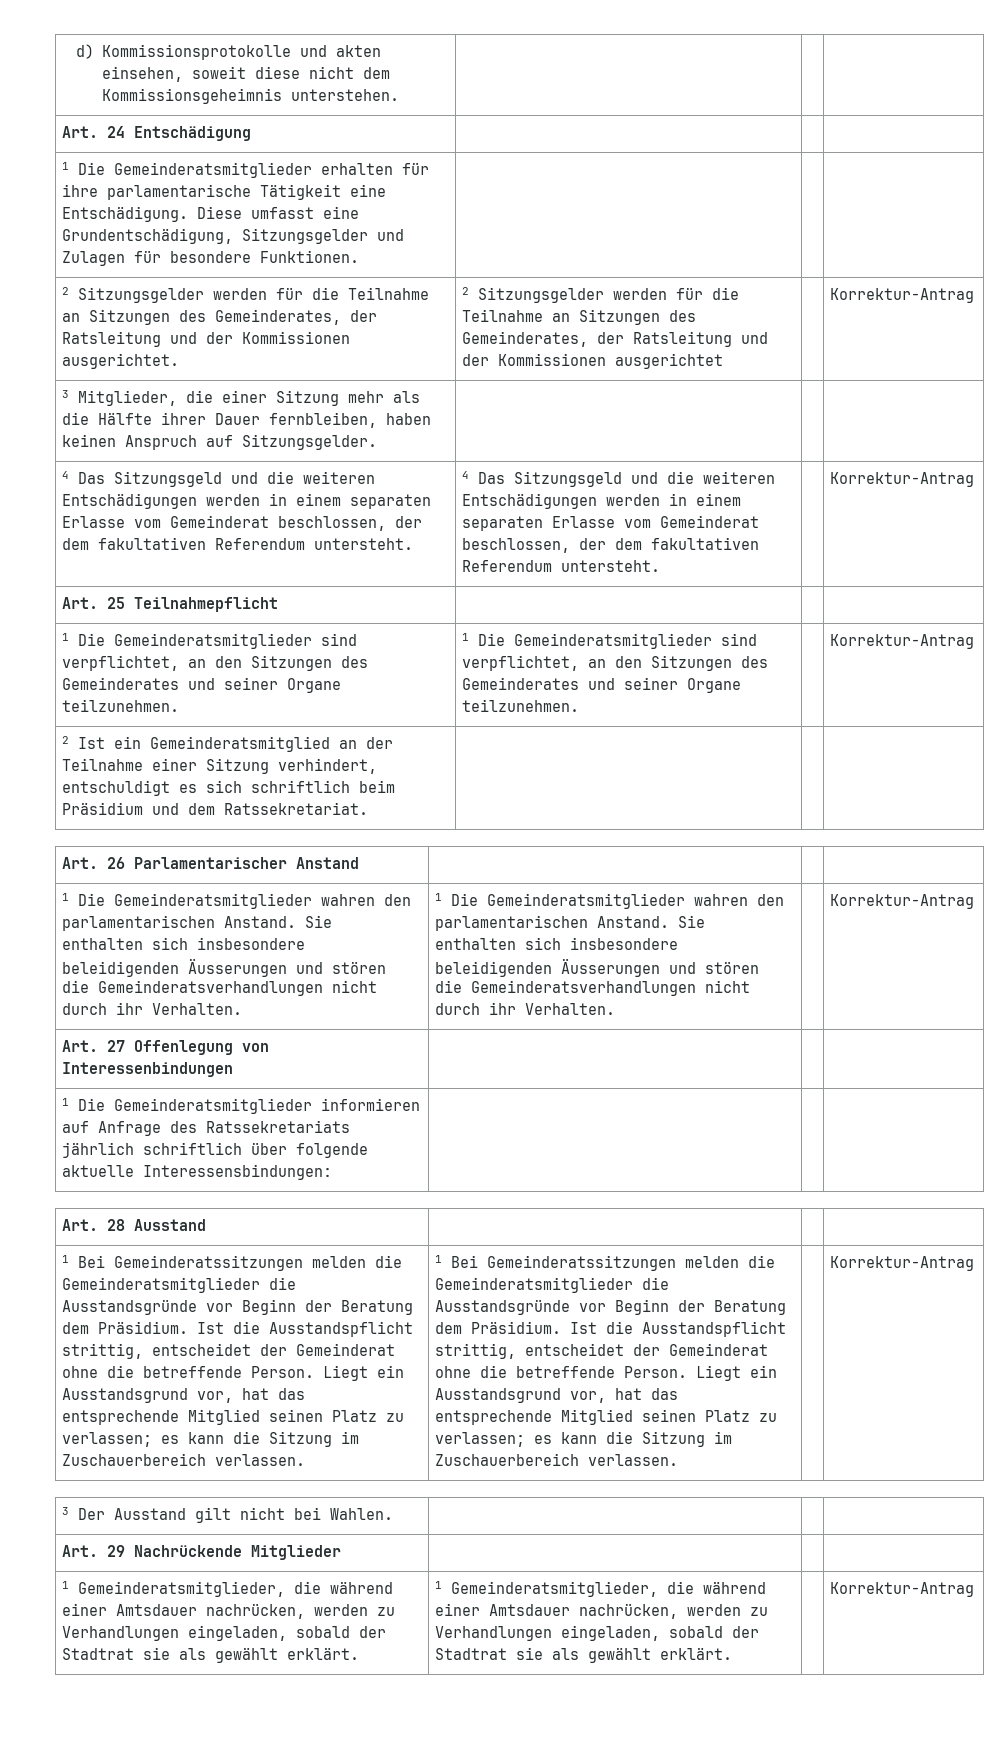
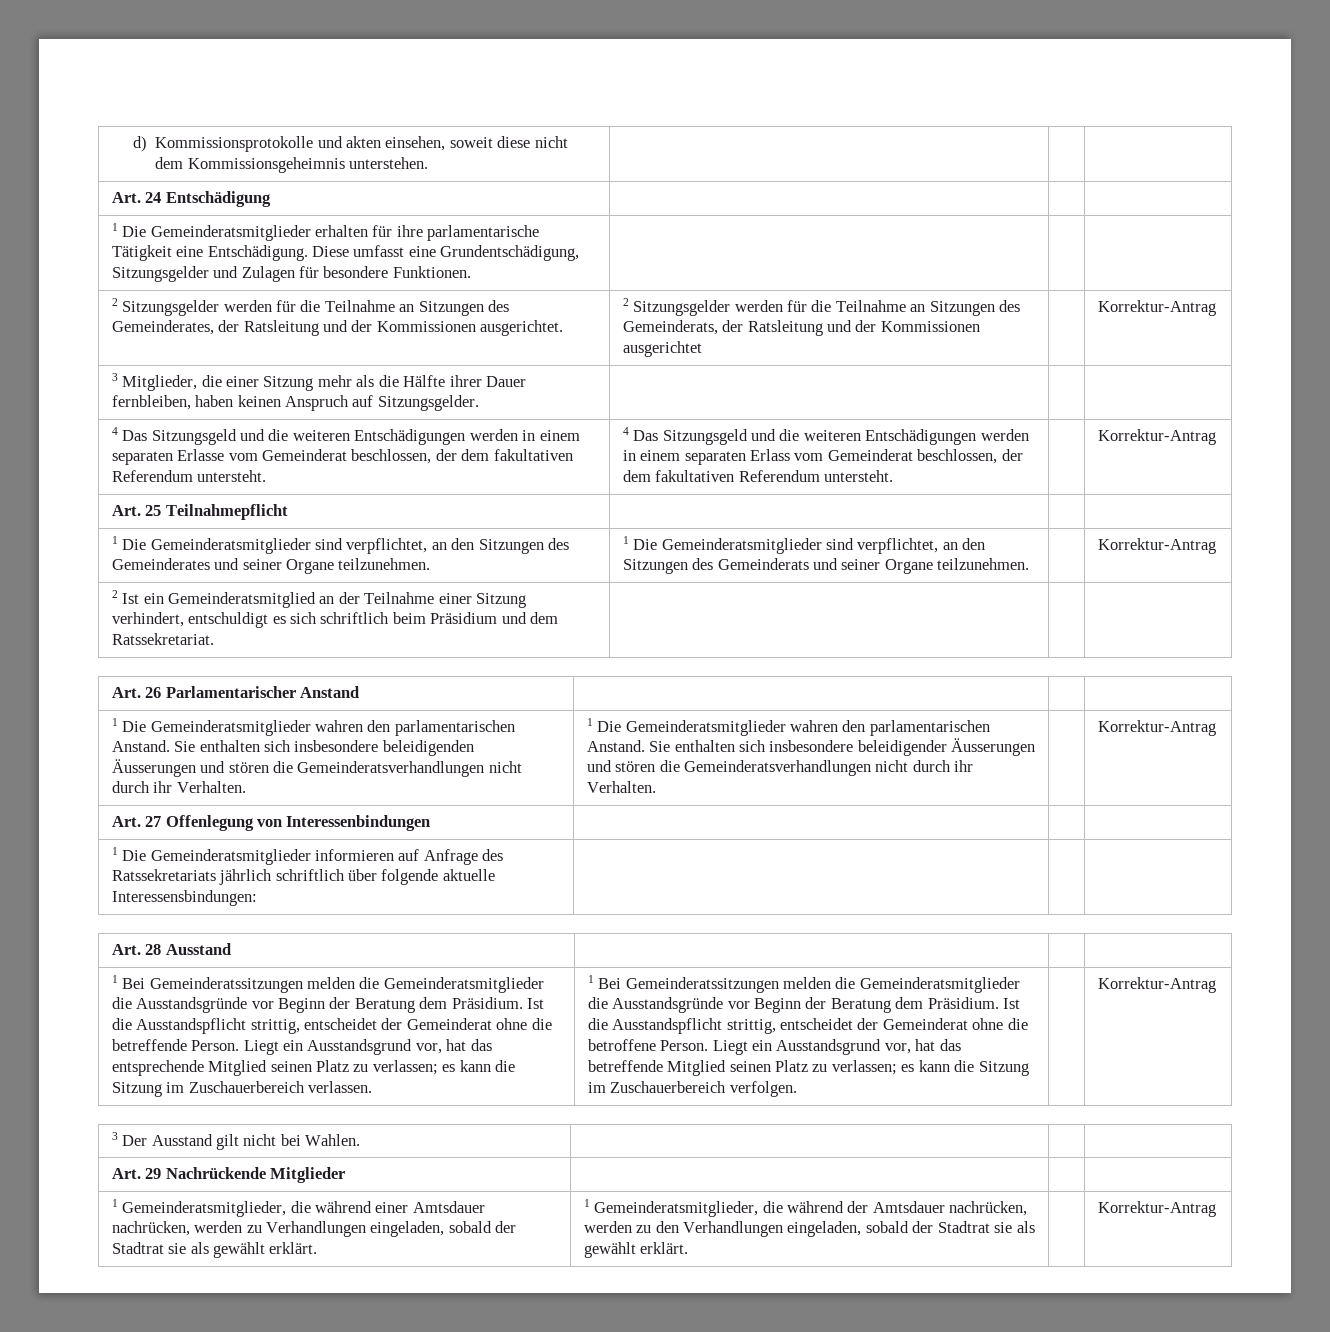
- 2 Sitzungsgelder werden für die Teilnahme an Sitzungen des Gemeinderates, der Ratsleitung und der Kommissionen ausgerichtet. | 2 Sitzungsgelder werden für die Teilnahme an Sitzungen des Gemeinderates, der Ratsleitung und der Kommissionen ausgerichtet | | Korrektur-Antrag
+ 2 Sitzungsgelder werden für die Teilnahme an Sitzungen des Gemeinderates, der Ratsleitung und der Kommissionen ausgerichtet. | 2 Sitzungsgelder werden für die Teilnahme an Sitzungen des Gemeinderats, der Ratsleitung und der Kommissionen ausgerichtet | | Korrektur-Antrag
- 4 Das Sitzungsgeld und die weiteren Entschädigungen werden in einem separaten Erlasse vom Gemeinderat beschlossen, der dem fakultativen Referendum untersteht. | 4 Das Sitzungsgeld und die weiteren Entschädigungen werden in einem separaten Erlasse vom Gemeinderat beschlossen, der dem fakultativen Referendum untersteht.
+ 4 Das Sitzungsgeld und die weiteren Entschädigungen werden in einem separaten Erlasse vom Gemeinderat beschlossen, der dem fakultativen Referendum untersteht. | 4 Das Sitzungsgeld und die weiteren Entschädigungen werden in einem separaten Erlass vom Gemeinderat beschlossen, der dem fakultativen Referendum untersteht.
- 1 Die Gemeinderatsmitglieder sind verpflichtet, an den Sitzungen des Gemeinderates und seiner Organe teilzunehmen. | 1 Die Gemeinderatsmitglieder sind verpflichtet, an den Sitzungen des Gemeinderates und seiner Organe teilzunehmen. | | Korrektur-Antrag
+ 1 Die Gemeinderatsmitglieder sind verpflichtet, an den Sitzungen des Gemeinderates und seiner Organe teilzunehmen. | 1 Die Gemeinderatsmitglieder sind verpflichtet, an den Sitzungen des Gemeinderats und seiner Organe teilzunehmen. | | Korrektur-Antrag
- Sie enthalten sich insbesondere beleidigenden Äusserungen und stören die Gemeinderatsverhandlungen nicht durch ihr Verhalten. | 1 Die Gemeinderatsmitglieder wahren den parlamentarischen Anstand. Sie enthalten sich insbesondere beleidigenden Äusserungen und stören die Gemeinderatsverhandlungen nicht durch ihr Verhalten.
+ Sie enthalten sich insbesondere beleidigenden Äusserungen und stören die Gemeinderatsverhandlungen nicht durch ihr Verhalten. | 1 Die Gemeinderatsmitglieder wahren den parlamentarischen Anstand. Sie enthalten sich insbesondere beleidigender Äusserungen und stören die Gemeinderatsverhandlungen nicht durch ihr Verhalten.
- Liegt ein Ausstandsgrund vor, hat das entsprechende Mitglied seinen Platz zu verlassen; es kann die Sitzung im Zuschauerbereich verlassen. | 1 Bei Gemeinderatssitzungen melden die Gemeinderatsmitglieder die Ausstandsgründe vor Beginn der Beratung dem Präsidium. Ist die Ausstandspflicht strittig, entscheidet der Gemeinderat ohne die betreffende Person. Liegt ein Ausstandsgrund vor, hat das entsprechende Mitglied seinen Platz zu verlassen; es kann die Sitzung im Zuschauerbereich verlassen.
+ Liegt ein Ausstandsgrund vor, hat das entsprechende Mitglied seinen Platz zu verlassen; es kann die Sitzung im Zuschauerbereich verlassen. | 1 Bei Gemeinderatssitzungen melden die Gemeinderatsmitglieder die Ausstandsgründe vor Beginn der Beratung dem Präsidium. Ist die Ausstandspflicht strittig, entscheidet der Gemeinderat ohne die betroffene Person. Liegt ein Ausstandsgrund vor, hat das betreffende Mitglied seinen Platz zu verlassen; es kann die Sitzung im Zuschauerbereich verfolgen.
- 1 Gemeinderatsmitglieder, die während einer Amtsdauer nachrücken, werden zu Verhandlungen eingeladen, sobald der Stadtrat sie als gewählt erklärt. | 1 Gemeinderatsmitglieder, die während einer Amtsdauer nachrücken, werden zu Verhandlungen eingeladen, sobald der Stadtrat sie als gewählt erklärt. | | Korrektur-Antrag
+ 1 Gemeinderatsmitglieder, die während einer Amtsdauer nachrücken, werden zu Verhandlungen eingeladen, sobald der Stadtrat sie als gewählt erklärt. | 1 Gemeinderatsmitglieder, die während der Amtsdauer nachrücken, werden zu den Verhandlungen eingeladen, sobald der Stadtrat sie als gewählt erklärt. | | Korrektur-Antrag

